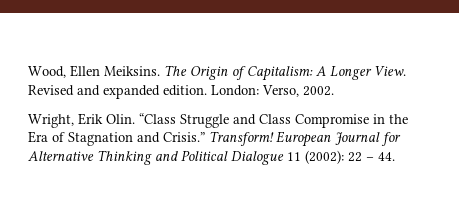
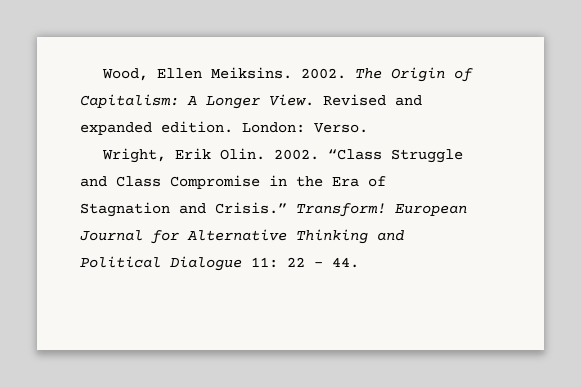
- Wood, Ellen Meiksins.
+ Wood, Ellen Meiksins. 2002.
- London: Verso, 2002.
+ London: Verso.
- Wright, Erik Olin.
+ Wright, Erik Olin. 2002.
- European Journal for Alternative Thinking and Political Dialogue 11 (2002): 22 – 44.
+ European Journal for Alternative Thinking and Political Dialogue 11: 22 – 44.

